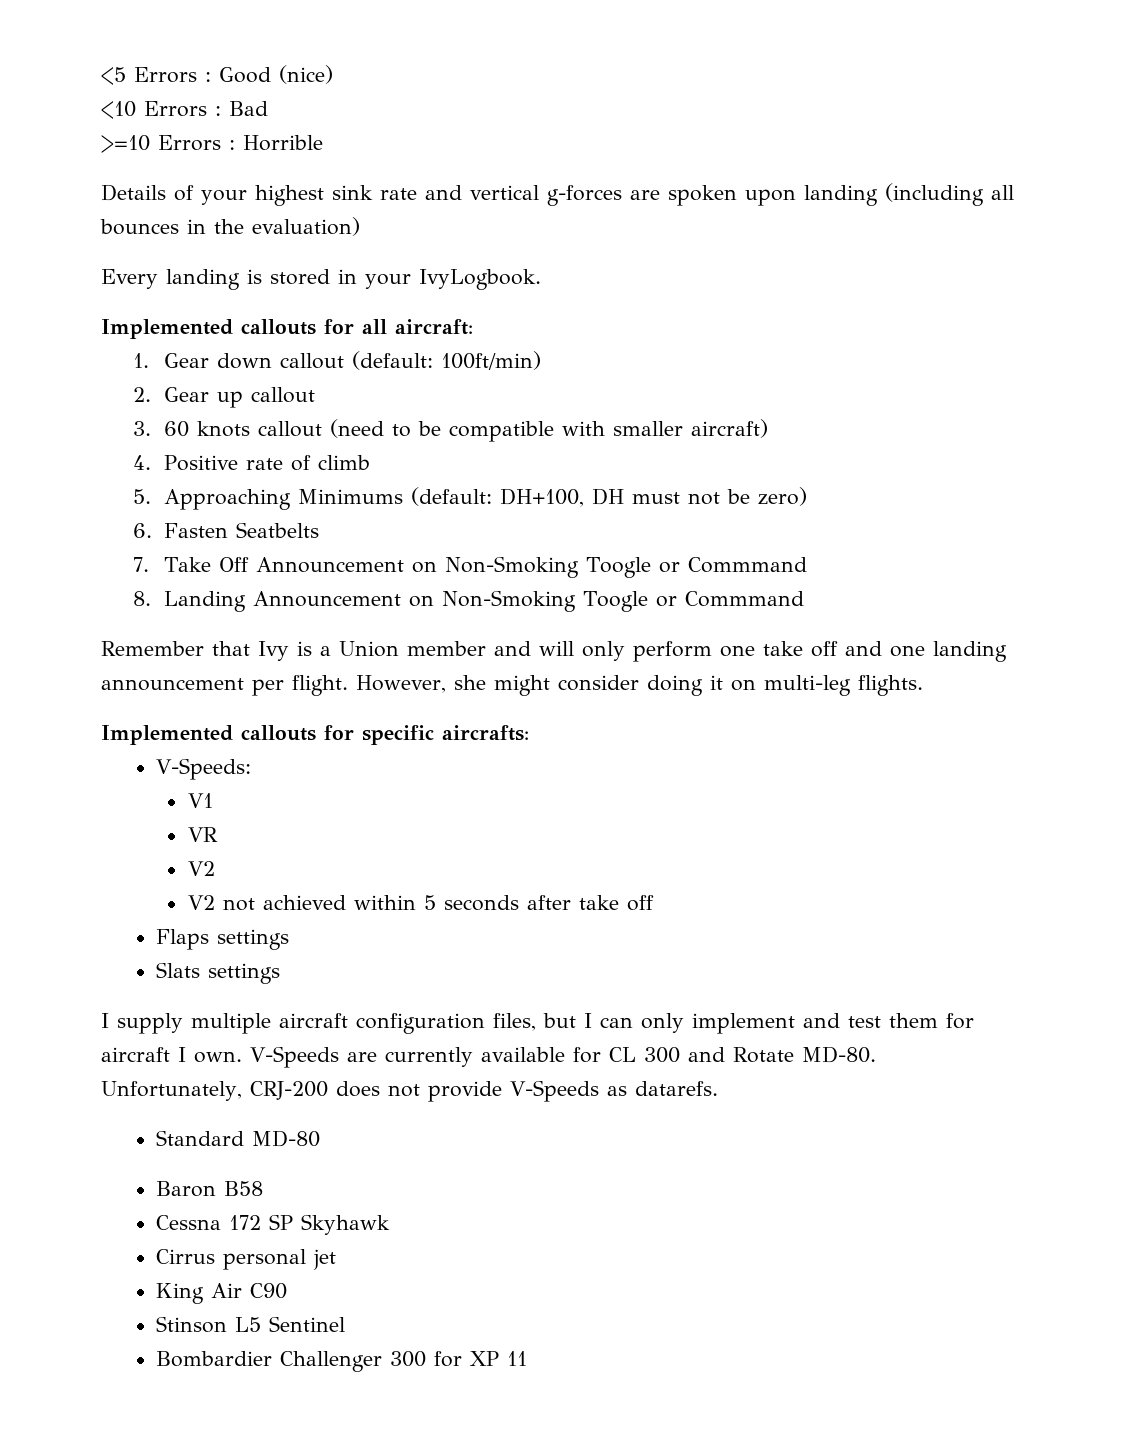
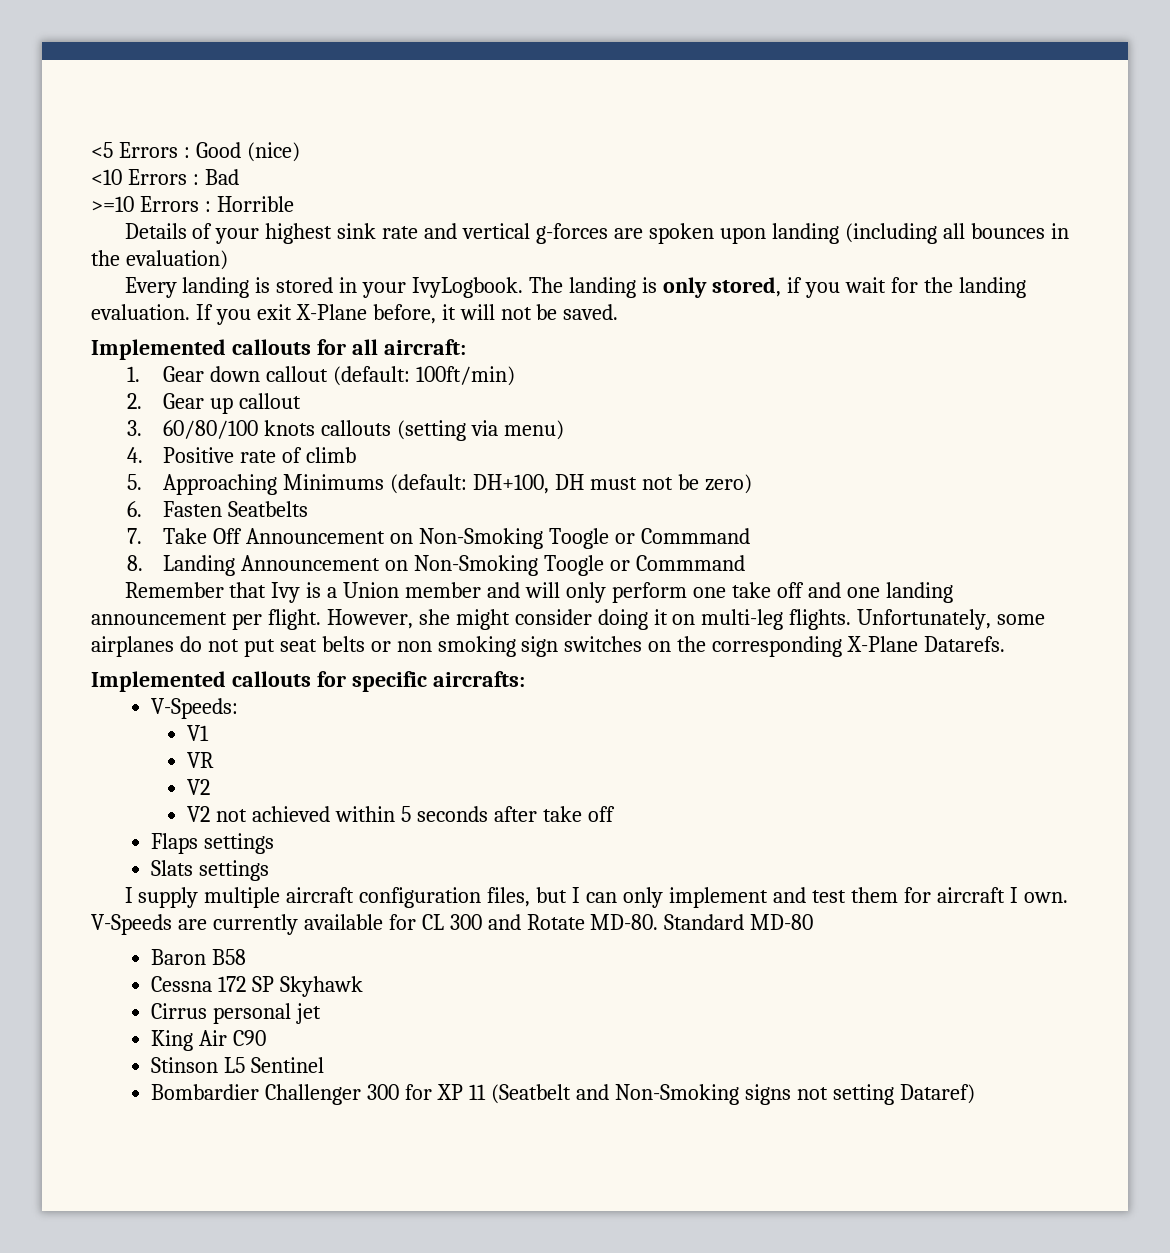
+ The landing is only stored, if you wait for the landing evaluation. If you exit X-Plane before, it will not be saved.
- 3. 60 knots callout (need to be compatible with smaller aircraft)
+ 3. 60/80/100 knots callouts (setting via menu)
+ Unfortunately, some airplanes do not put seat belts or non smoking sign switches on the corresponding X-Plane Datarefs.
- V-Speeds are currently available for CL 300 and Rotate MD-80. Unfortunately, CRJ-200 does not provide V-Speeds as datarefs.
- Standard MD-80
+ V-Speeds are currently available for CL 300 and Rotate MD-80. Standard MD-80
- Bombardier Challenger 300 for XP 11
+ Bombardier Challenger 300 for XP 11 (Seatbelt and Non-Smoking signs not setting Dataref)

